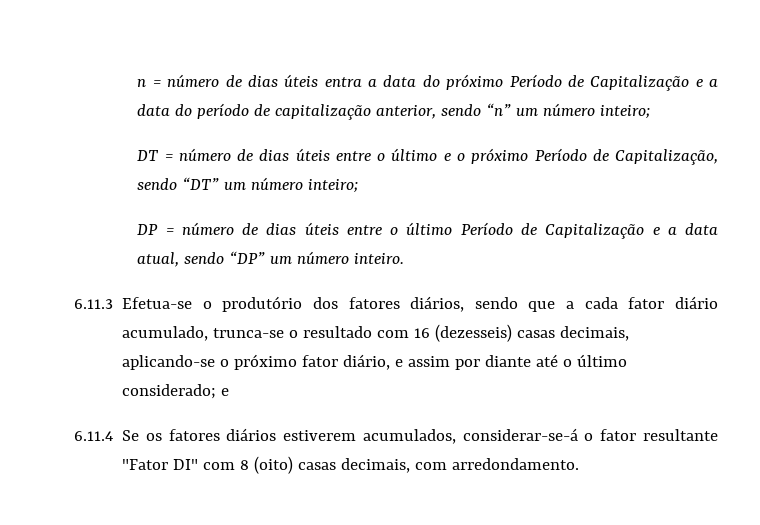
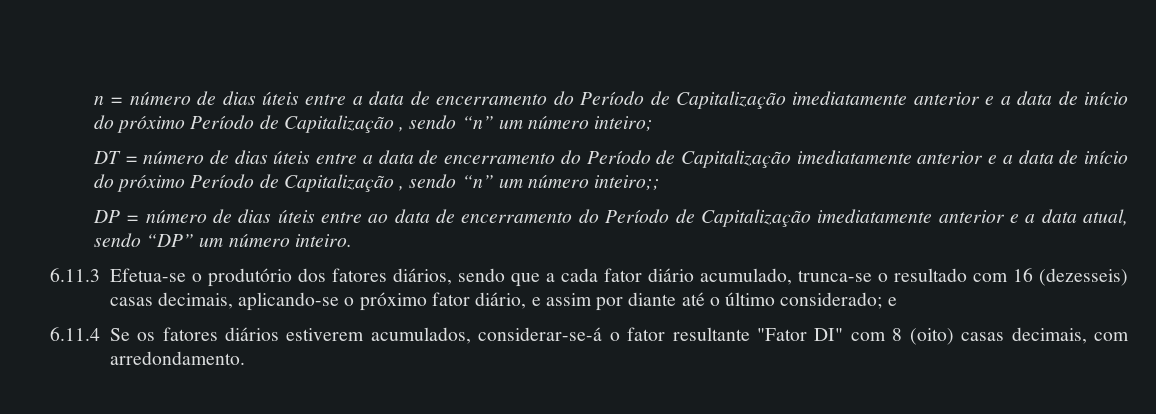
- n = número de dias úteis entra a data do próximo Período de Capitalização e a data do período de capitalização anterior, sendo “n” um número inteiro;
+ n = número de dias úteis entre a data de encerramento do Período de Capitalização imediatamente anterior e a data de início do próximo Período de Capitalização , sendo “n” um número inteiro;
- DT = número de dias úteis entre o último e o próximo Período de Capitalização, sendo “DT” um número inteiro;
+ DT = número de dias úteis entre a data de encerramento do Período de Capitalização imediatamente anterior e a data de início do próximo Período de Capitalização , sendo “n” um número inteiro;;
- DP = número de dias úteis entre o último Período de Capitalização e a data atual, sendo “DP” um número inteiro.
+ DP = número de dias úteis entre ao data de encerramento do Período de Capitalização imediatamente anterior e a data atual, sendo “DP” um número inteiro.

